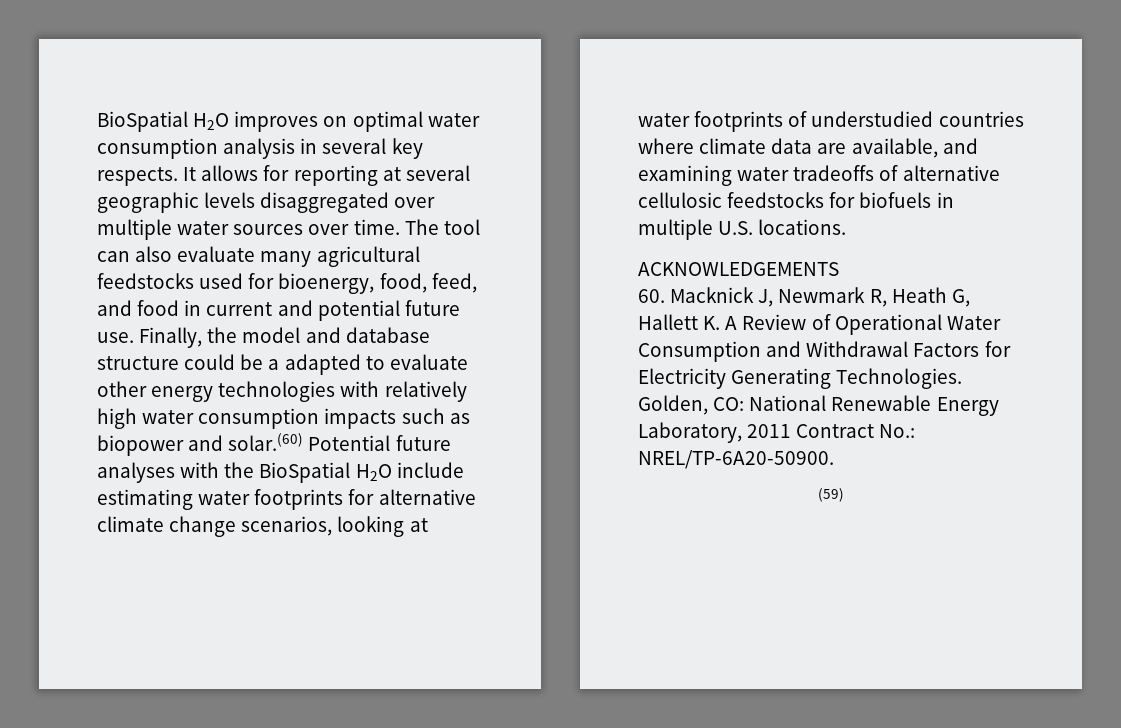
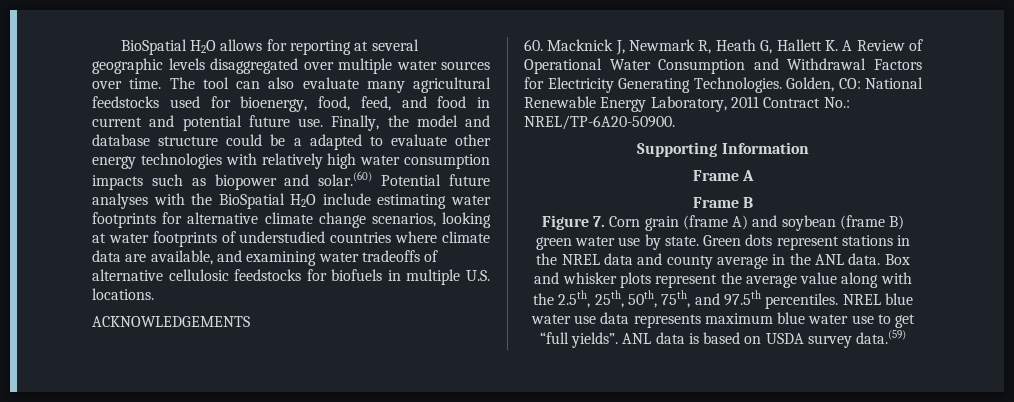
- BioSpatial H2O improves on optimal water consumption analysis in several key respects. It allows for reporting at several geographic levels disaggregated over multiple water sources over time.
+ BioSpatial H2O allows for reporting at several geographic levels disaggregated over multiple water sources over time.
- (59)
+ Supporting Information
+ Frame A
+ Frame B
+ Figure 7. Corn grain (frame A) and soybean (frame B) green water use by state. Green dots represent stations in the NREL data and county average in the ANL data. Box and whisker plots represent the average value along with the 2.5th, 25th, 50th, 75th, and 97.5th percentiles. NREL blue water use data represents maximum blue water use to get “full yields”. ANL data is based on USDA survey data.(59)

